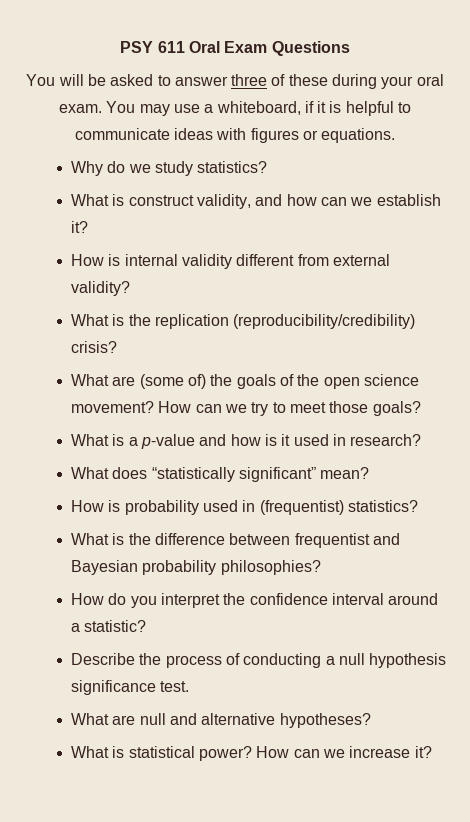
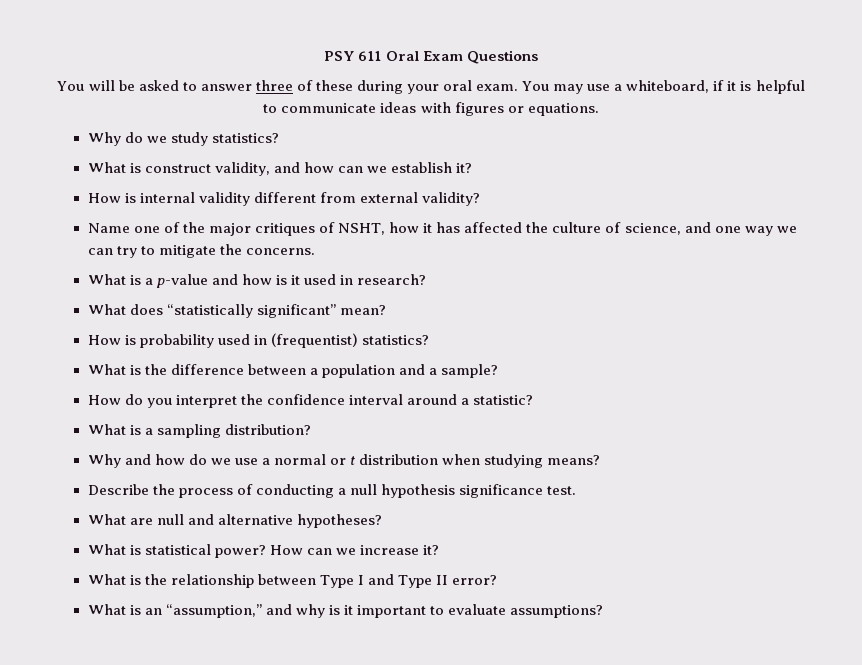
- What is the replication (reproducibility/credibility) crisis?
- What are (some of) the goals of the open science movement? How can we try to meet those goals?
+ Name one of the major critiques of NSHT, how it has affected the culture of science, and one way we can try to mitigate the concerns.
- What is the difference between frequentist and Bayesian probability philosophies?
+ What is the difference between a population and a sample?
+ What is a sampling distribution?
+ Why and how do we use a normal or t distribution when studying means?
+ What is the relationship between Type I and Type II error?
+ What is an “assumption,” and why is it important to evaluate assumptions?

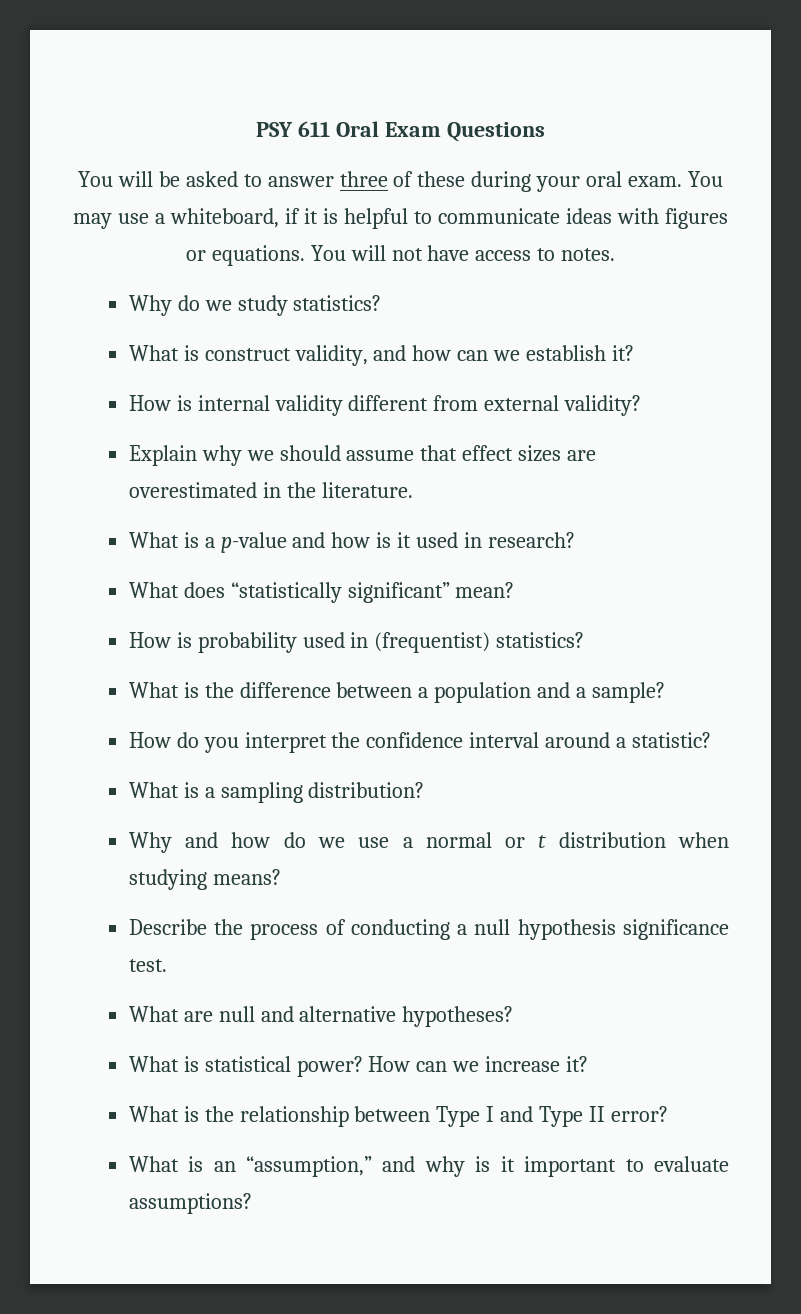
+ You will not have access to notes.
- Name one of the major critiques of NSHT, how it has affected the culture of science, and one way we can try to mitigate the concerns.
+ Explain why we should assume that effect sizes are overestimated in the literature.

